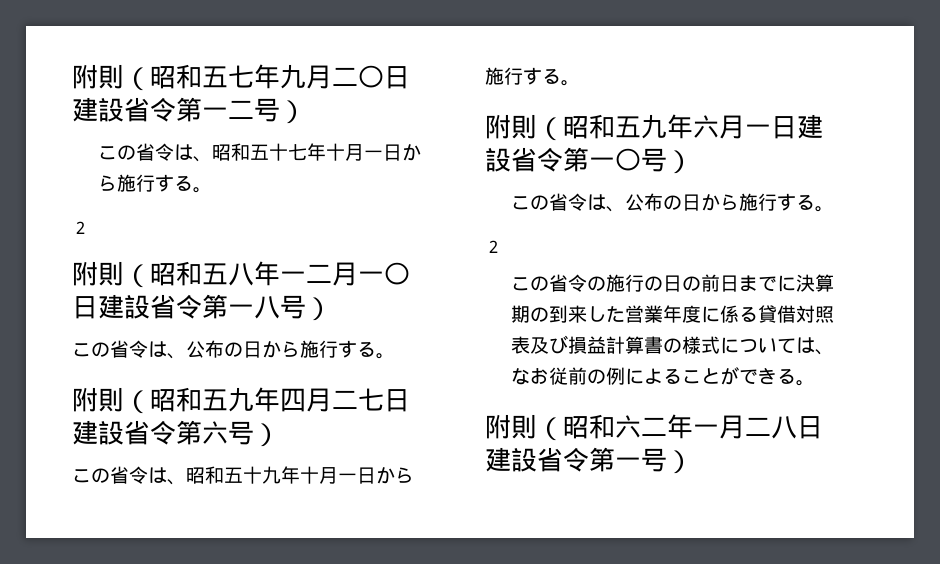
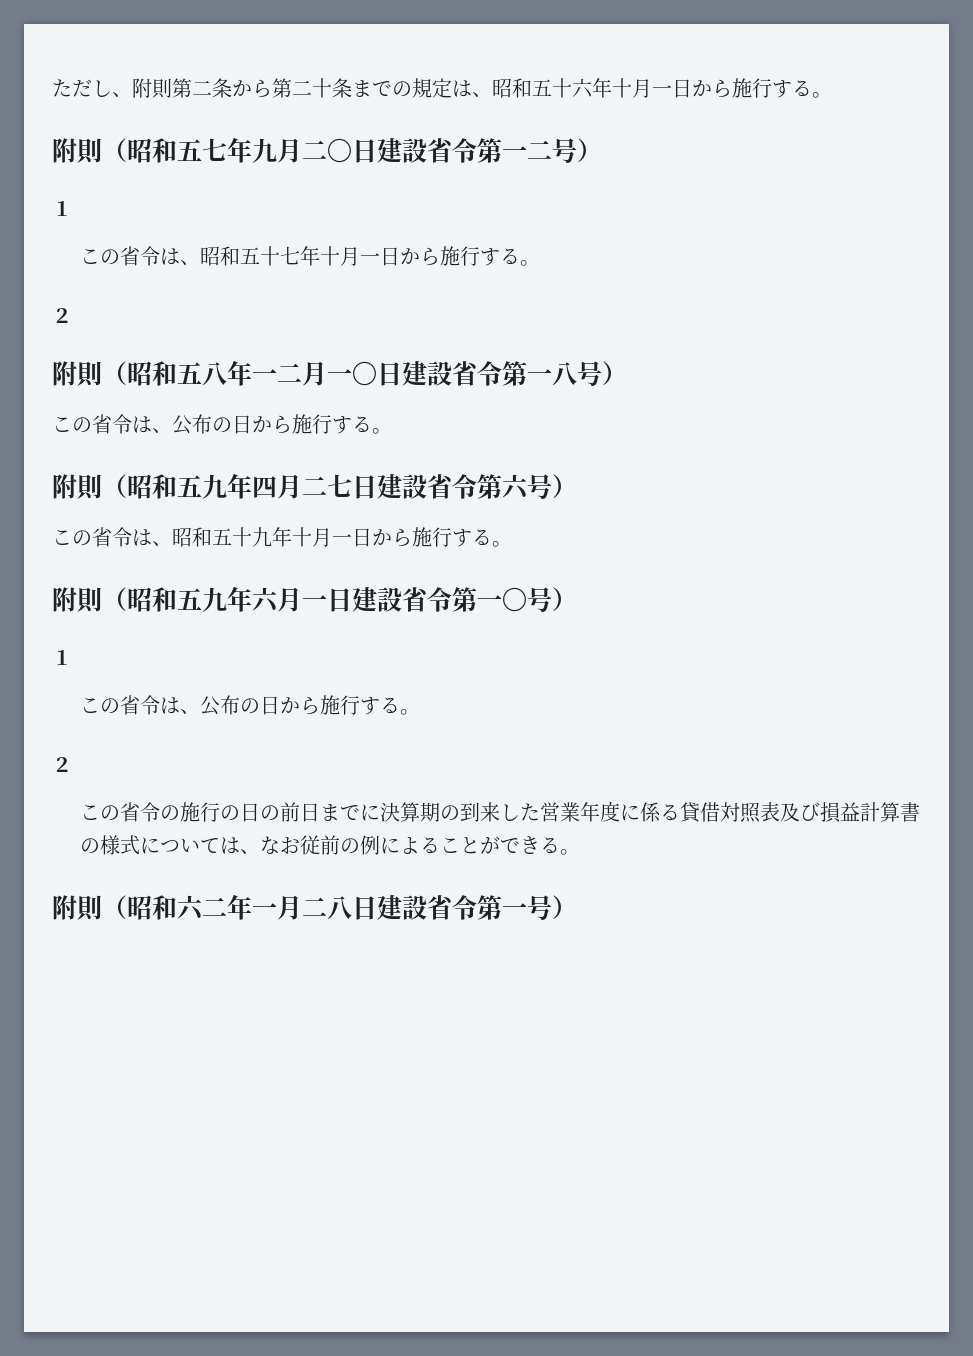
+ ただし、附則第二条から第二十条までの規定は、昭和五十六年十月一日から施行する。
  附則（昭和五七年九月二〇日建設省令第一二号）
+ １
  附則（昭和五九年六月一日建設省令第一〇号）
+ １

